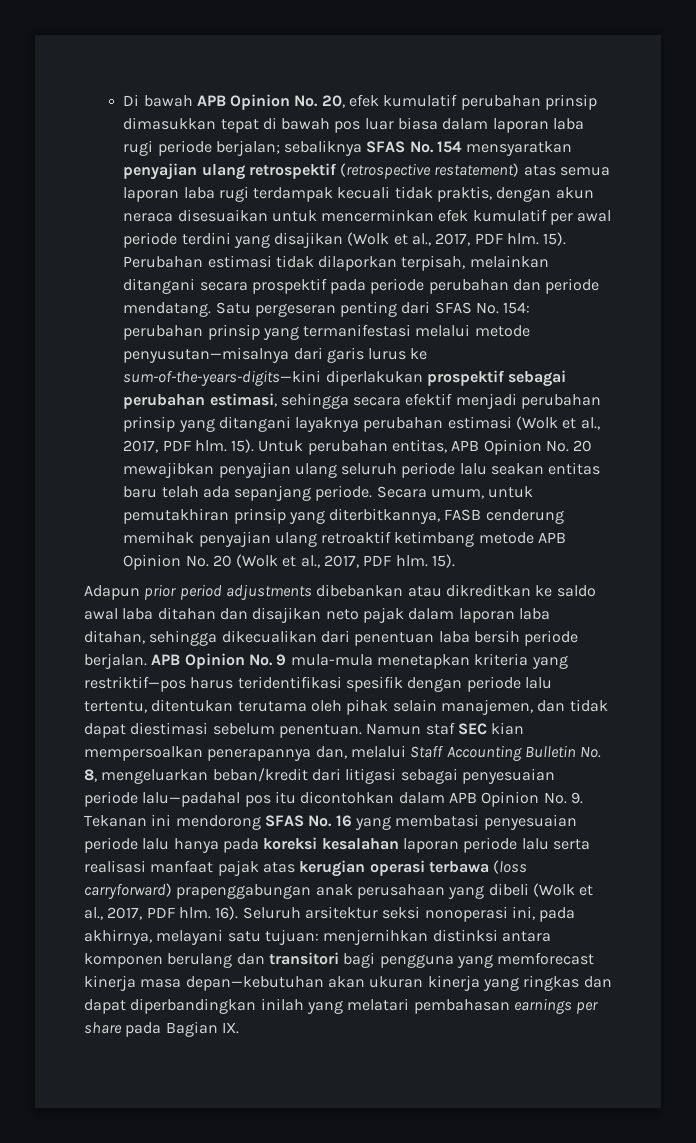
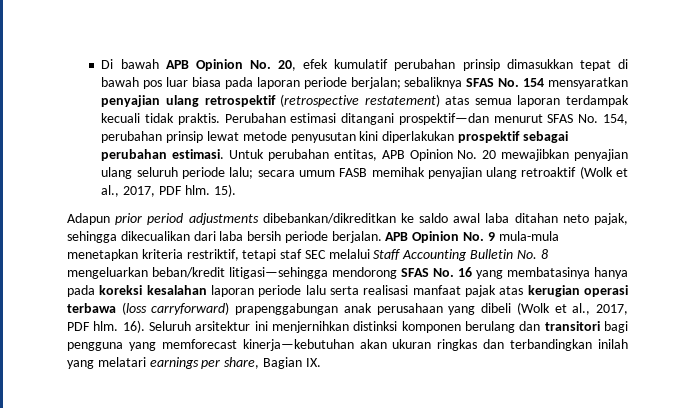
- Di bawah APB Opinion No. 20, efek kumulatif perubahan prinsip dimasukkan tepat di bawah pos luar biasa dalam laporan laba rugi periode berjalan; sebaliknya SFAS No. 154 mensyaratkan penyajian ulang retrospektif (retrospective restatement) atas semua laporan laba rugi terdampak kecuali tidak praktis, dengan akun neraca disesuaikan untuk mencerminkan efek kumulatif per awal periode terdini yang disajikan (Wolk et al., 2017, PDF hlm. 15). Perubahan estimasi tidak dilaporkan terpisah, melainkan ditangani secara prospektif pada periode perubahan dan periode mendatang. Satu pergeseran penting dari SFAS No. 154: perubahan prinsip yang termanifestasi melalui metode penyusutan—misalnya dari garis lurus ke sum-of-the-years-digits—kini diperlakukan prospektif sebagai perubahan estimasi, sehingga secara efektif menjadi perubahan prinsip yang ditangani layaknya perubahan estimasi (Wolk et al., 2017, PDF hlm. 15).
+ Di bawah APB Opinion No. 20, efek kumulatif perubahan prinsip dimasukkan tepat di bawah pos luar biasa pada laporan periode berjalan; sebaliknya SFAS No. 154 mensyaratkan penyajian ulang retrospektif (retrospective restatement) atas semua laporan terdampak kecuali tidak praktis. Perubahan estimasi ditangani prospektif—dan menurut SFAS No. 154, perubahan prinsip lewat metode penyusutan kini diperlakukan prospektif sebagai perubahan estimasi.
- Untuk perubahan entitas, APB Opinion No. 20 mewajibkan penyajian ulang seluruh periode lalu seakan entitas baru telah ada sepanjang periode. Secara umum, untuk pemutakhiran prinsip yang diterbitkannya, FASB cenderung memihak penyajian ulang retroaktif ketimbang metode APB Opinion No. 20 (Wolk et al., 2017, PDF hlm.
+ Untuk perubahan entitas, APB Opinion No. 20 mewajibkan penyajian ulang seluruh periode lalu; secara umum FASB memihak penyajian ulang retroaktif (Wolk et al., 2017, PDF hlm.
- Adapun prior period adjustments dibebankan atau dikreditkan ke saldo awal laba ditahan dan disajikan neto pajak dalam laporan laba ditahan, sehingga dikecualikan dari penentuan laba bersih periode berjalan.
+ Adapun prior period adjustments dibebankan/dikreditkan ke saldo awal laba ditahan neto pajak, sehingga dikecualikan dari laba bersih periode berjalan.
- APB Opinion No. 9 mula-mula menetapkan kriteria yang restriktif—pos harus teridentifikasi spesifik dengan periode lalu tertentu, ditentukan terutama oleh pihak selain manajemen, dan tidak dapat diestimasi sebelum penentuan. Namun staf SEC kian mempersoalkan penerapannya dan, melalui Staff Accounting Bulletin No. 8, mengeluarkan beban/kredit dari litigasi sebagai penyesuaian periode lalu—padahal pos itu dicontohkan dalam APB Opinion No. 9. Tekanan ini mendorong SFAS No. 16 yang membatasi penyesuaian periode lalu hanya pada koreksi kesalahan laporan periode lalu serta realisasi manfaat pajak atas kerugian operasi terbawa (loss carryforward) prapenggabungan anak perusahaan yang dibeli (Wolk et al., 2017, PDF hlm.
+ APB Opinion No. 9 mula-mula menetapkan kriteria restriktif, tetapi staf SEC melalui Staff Accounting Bulletin No. 8 mengeluarkan beban/kredit litigasi—sehingga mendorong SFAS No. 16 yang membatasinya hanya pada koreksi kesalahan laporan periode lalu serta realisasi manfaat pajak atas kerugian operasi terbawa (loss carryforward) prapenggabungan anak perusahaan yang dibeli (Wolk et al., 2017, PDF hlm.
- Seluruh arsitektur seksi nonoperasi ini, pada akhirnya, melayani satu tujuan: menjernihkan distinksi antara komponen berulang dan transitori bagi pengguna yang memforecast kinerja masa depan—kebutuhan akan ukuran kinerja yang ringkas dan dapat diperbandingkan inilah yang melatari pembahasan earnings per share pada Bagian IX.
+ Seluruh arsitektur ini menjernihkan distinksi komponen berulang dan transitori bagi pengguna yang memforecast kinerja—kebutuhan akan ukuran ringkas dan terbandingkan inilah yang melatari earnings per share, Bagian IX.

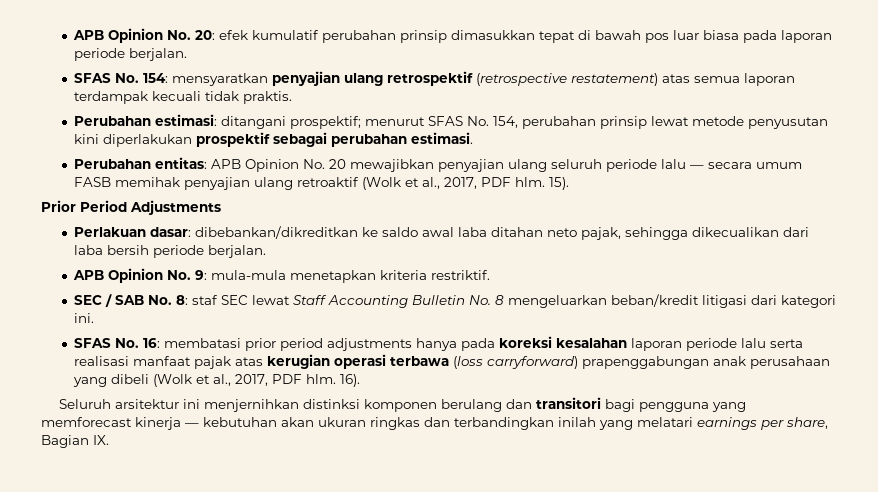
- Di bawah APB Opinion No. 20, efek kumulatif perubahan prinsip dimasukkan tepat di bawah pos luar biasa pada laporan periode berjalan; sebaliknya SFAS No. 154 mensyaratkan penyajian ulang retrospektif (retrospective restatement) atas semua laporan terdampak kecuali tidak praktis. Perubahan estimasi ditangani prospektif—dan menurut SFAS No. 154, perubahan prinsip lewat metode penyusutan kini diperlakukan prospektif sebagai perubahan estimasi. Untuk perubahan entitas, APB Opinion No. 20 mewajibkan penyajian ulang seluruh periode lalu; secara umum FASB memihak penyajian ulang retroaktif (Wolk et al., 2017, PDF hlm.
+ APB Opinion No. 20: efek kumulatif perubahan prinsip dimasukkan tepat di bawah pos luar biasa pada laporan periode berjalan.
+ SFAS No. 154: mensyaratkan penyajian ulang retrospektif (retrospective restatement) atas semua laporan terdampak kecuali tidak praktis.
+ Perubahan estimasi: ditangani prospektif; menurut SFAS No. 154, perubahan prinsip lewat metode penyusutan kini diperlakukan prospektif sebagai perubahan estimasi.
+ Perubahan entitas: APB Opinion No. 20 mewajibkan penyajian ulang seluruh periode lalu — secara umum FASB memihak penyajian ulang retroaktif (Wolk et al., 2017, PDF hlm.
- Adapun prior period adjustments dibebankan/dikreditkan ke saldo awal laba ditahan neto pajak, sehingga dikecualikan dari laba bersih periode berjalan. APB Opinion No. 9 mula-mula menetapkan kriteria restriktif, tetapi staf SEC melalui Staff Accounting Bulletin No. 8 mengeluarkan beban/kredit litigasi—sehingga mendorong SFAS No. 16 yang membatasinya hanya pada koreksi kesalahan laporan periode lalu serta realisasi manfaat pajak atas kerugian operasi terbawa (loss carryforward) prapenggabungan anak perusahaan yang dibeli (Wolk et al., 2017, PDF hlm.
+ Prior Period Adjustments
+ Perlakuan dasar: dibebankan/dikreditkan ke saldo awal laba ditahan neto pajak, sehingga dikecualikan dari laba bersih periode berjalan.
+ APB Opinion No. 9: mula-mula menetapkan kriteria restriktif.
+ SEC / SAB No. 8: staf SEC lewat Staff Accounting Bulletin No. 8 mengeluarkan beban/kredit litigasi dari kategori ini.
+ SFAS No. 16: membatasi prior period adjustments hanya pada koreksi kesalahan laporan periode lalu serta realisasi manfaat pajak atas kerugian operasi terbawa (loss carryforward) prapenggabungan anak perusahaan yang dibeli (Wolk et al., 2017, PDF hlm.
- 16). Seluruh arsitektur ini menjernihkan distinksi komponen berulang dan transitori bagi pengguna yang memforecast kinerja—kebutuhan akan ukuran ringkas dan terbandingkan inilah yang melatari earnings per share, Bagian IX.
+ 16).
+ Seluruh arsitektur ini menjernihkan distinksi komponen berulang dan transitori bagi pengguna yang memforecast kinerja — kebutuhan akan ukuran ringkas dan terbandingkan inilah yang melatari earnings per share, Bagian IX.

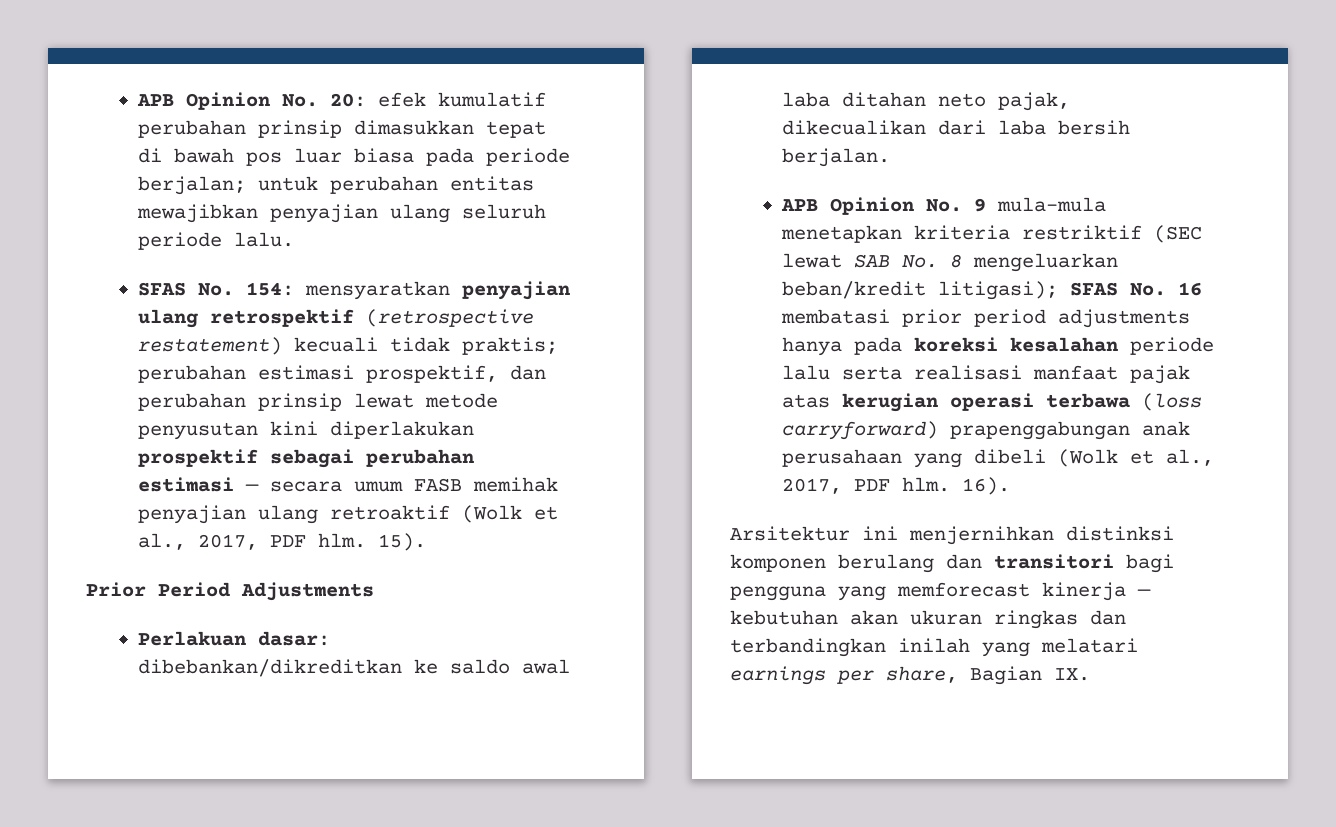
- APB Opinion No. 20: efek kumulatif perubahan prinsip dimasukkan tepat di bawah pos luar biasa pada laporan periode berjalan.
+ APB Opinion No. 20: efek kumulatif perubahan prinsip dimasukkan tepat di bawah pos luar biasa pada periode berjalan; untuk perubahan entitas mewajibkan penyajian ulang seluruh periode lalu.
- SFAS No. 154: mensyaratkan penyajian ulang retrospektif (retrospective restatement) atas semua laporan terdampak kecuali tidak praktis.
- Perubahan estimasi: ditangani prospektif; menurut SFAS No. 154, perubahan prinsip lewat metode penyusutan kini diperlakukan prospektif sebagai perubahan estimasi.
- Perubahan entitas: APB Opinion No. 20 mewajibkan penyajian ulang seluruh periode lalu — secara umum FASB memihak penyajian ulang retroaktif (Wolk et al., 2017, PDF hlm.
+ SFAS No. 154: mensyaratkan penyajian ulang retrospektif (retrospective restatement) kecuali tidak praktis; perubahan estimasi prospektif, dan perubahan prinsip lewat metode penyusutan kini diperlakukan prospektif sebagai perubahan estimasi — secara umum FASB memihak penyajian ulang retroaktif (Wolk et al., 2017, PDF hlm.
- Perlakuan dasar: dibebankan/dikreditkan ke saldo awal laba ditahan neto pajak, sehingga dikecualikan dari laba bersih periode berjalan.
+ Perlakuan dasar: dibebankan/dikreditkan ke saldo awal laba ditahan neto pajak, dikecualikan dari laba bersih berjalan.
- APB Opinion No. 9: mula-mula menetapkan kriteria restriktif.
- SEC / SAB No. 8: staf SEC lewat Staff Accounting Bulletin No. 8 mengeluarkan beban/kredit litigasi dari kategori ini.
- SFAS No. 16: membatasi prior period adjustments hanya pada koreksi kesalahan laporan periode lalu serta realisasi manfaat pajak atas kerugian operasi terbawa (loss carryforward) prapenggabungan anak perusahaan yang dibeli (Wolk et al., 2017, PDF hlm.
+ APB Opinion No. 9 mula-mula menetapkan kriteria restriktif (SEC lewat SAB No. 8 mengeluarkan beban/kredit litigasi); SFAS No. 16 membatasi prior period adjustments hanya pada koreksi kesalahan periode lalu serta realisasi manfaat pajak atas kerugian operasi terbawa (loss carryforward) prapenggabungan anak perusahaan yang dibeli (Wolk et al., 2017, PDF hlm.
- Seluruh arsitektur ini menjernihkan distinksi komponen berulang dan transitori bagi pengguna yang memforecast kinerja — kebutuhan akan ukuran ringkas dan terbandingkan inilah yang melatari earnings per share, Bagian IX.
+ Arsitektur ini menjernihkan distinksi komponen berulang dan transitori bagi pengguna yang memforecast kinerja — kebutuhan akan ukuran ringkas dan terbandingkan inilah yang melatari earnings per share, Bagian IX.

